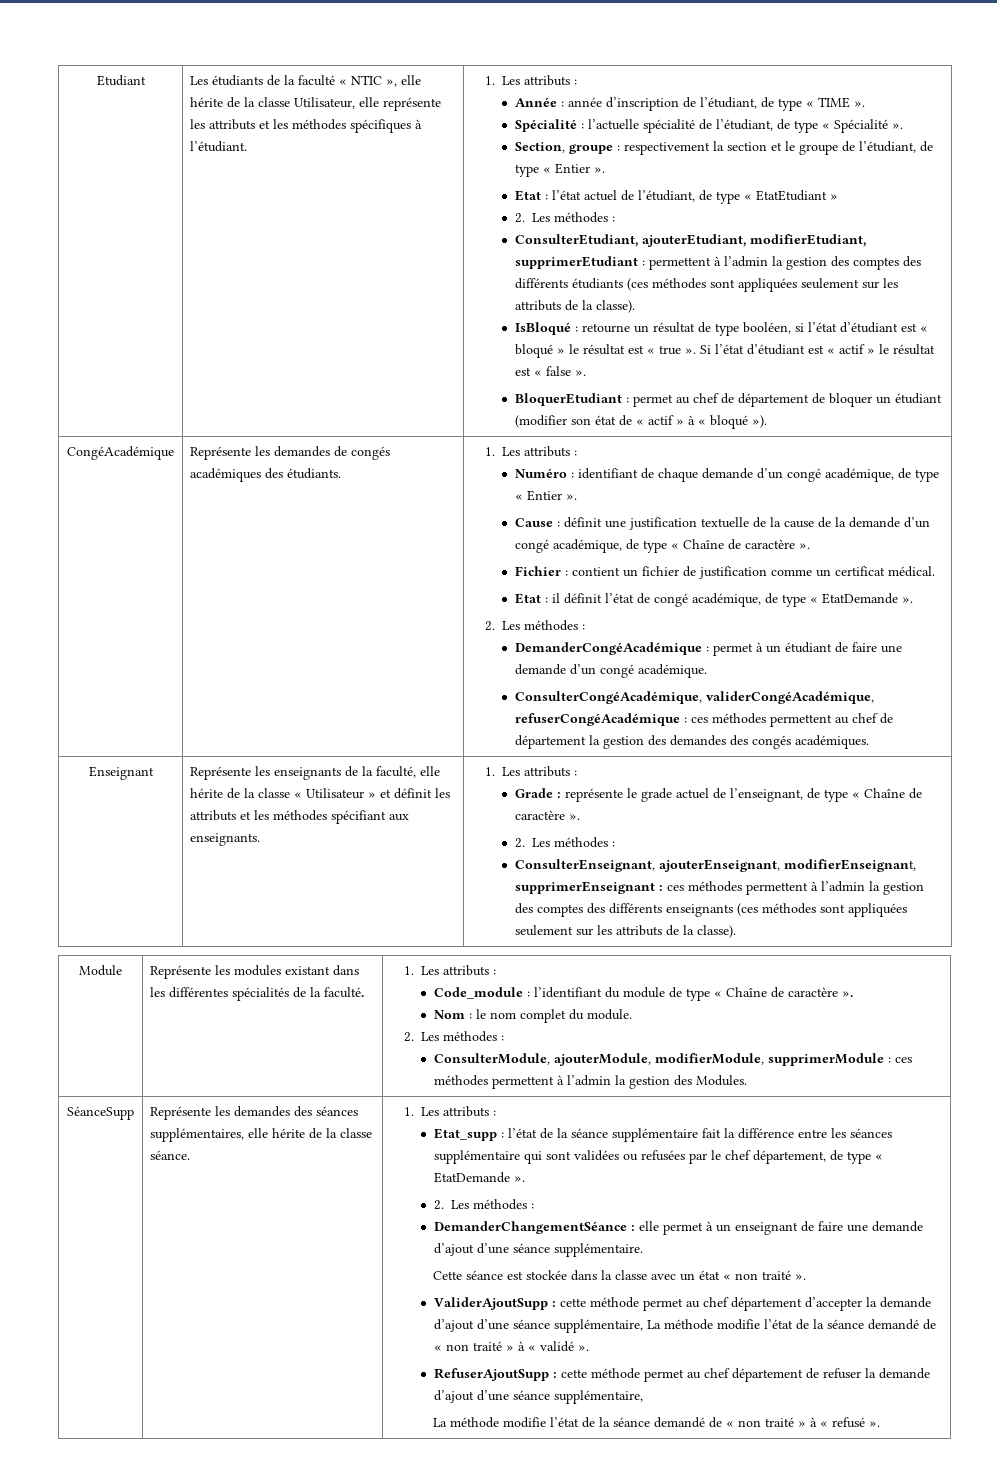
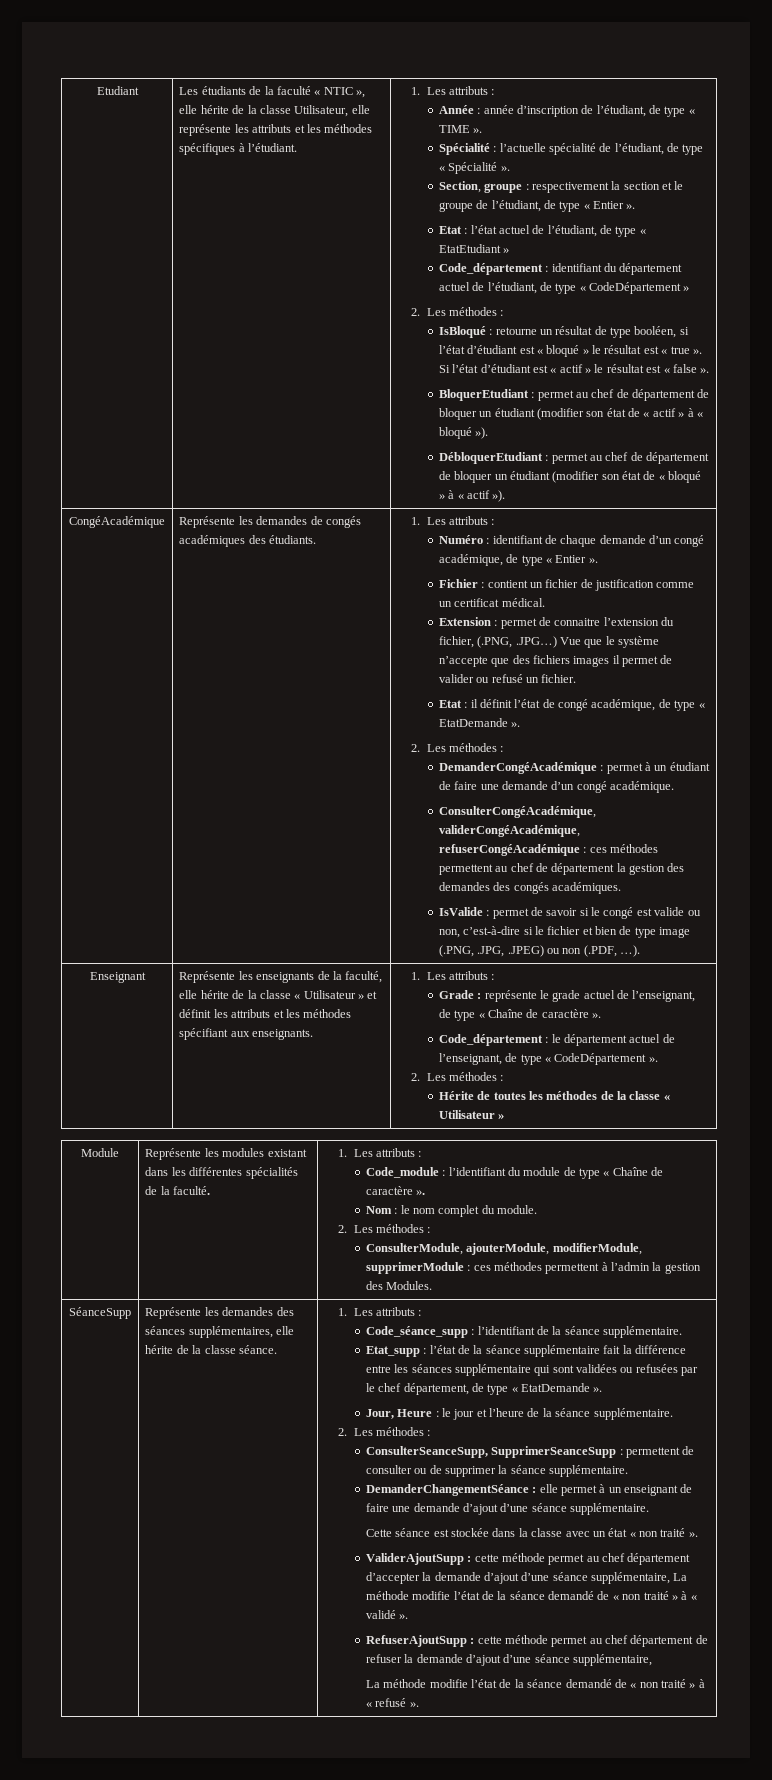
  Etat : l’état actuel de l’étudiant, de type « EtatEtudiant »
+ Code_département : identifiant du département actuel de l’étudiant, de type « CodeDépartement »
  2. Les méthodes :
- ConsulterEtudiant, ajouterEtudiant, modifierEtudiant, supprimerEtudiant : permettent à l’admin la gestion des comptes des différents étudiants (ces méthodes sont appliquées seulement sur les attributs de la classe).
+ DébloquerEtudiant : permet au chef de département de bloquer un étudiant (modifier son état de « bloqué » à « actif »).
- Cause : définit une justification textuelle de la cause de la demande d’un congé académique, de type « Chaîne de caractère ».
+ Extension : permet de connaitre l’extension du fichier, (.PNG, .JPG…) Vue que le système n’accepte que des fichiers images il permet de valider ou refusé un fichier.
+ IsValide : permet de savoir si le congé est valide ou non, c’est-à-dire si le fichier et bien de type image (.PNG, .JPG, .JPEG) ou non (.PDF, …).
  Grade : représente le grade actuel de l’enseignant, de type « Chaîne de caractère ».
+ Code_département : le département actuel de l’enseignant, de type « CodeDépartement ».
  2. Les méthodes :
- ConsulterEnseignant, ajouterEnseignant, modifierEnseignant, supprimerEnseignant : ces méthodes permettent à l’admin la gestion des comptes des différents enseignants (ces méthodes sont appliquées seulement sur les attributs de la classe).
+ Hérite de toutes les méthodes de la classe « Utilisateur »
+ Code_séance_supp : l’identifiant de la séance supplémentaire.
  Etat_supp : l’état de la séance supplémentaire fait la différence entre les séances supplémentaire qui sont validées ou refusées par le chef département, de type « EtatDemande ».
+ Jour, Heure : le jour et l’heure de la séance supplémentaire.
  2. Les méthodes :
+ ConsulterSeanceSupp, SupprimerSeanceSupp : permettent de consulter ou de supprimer la séance supplémentaire.

